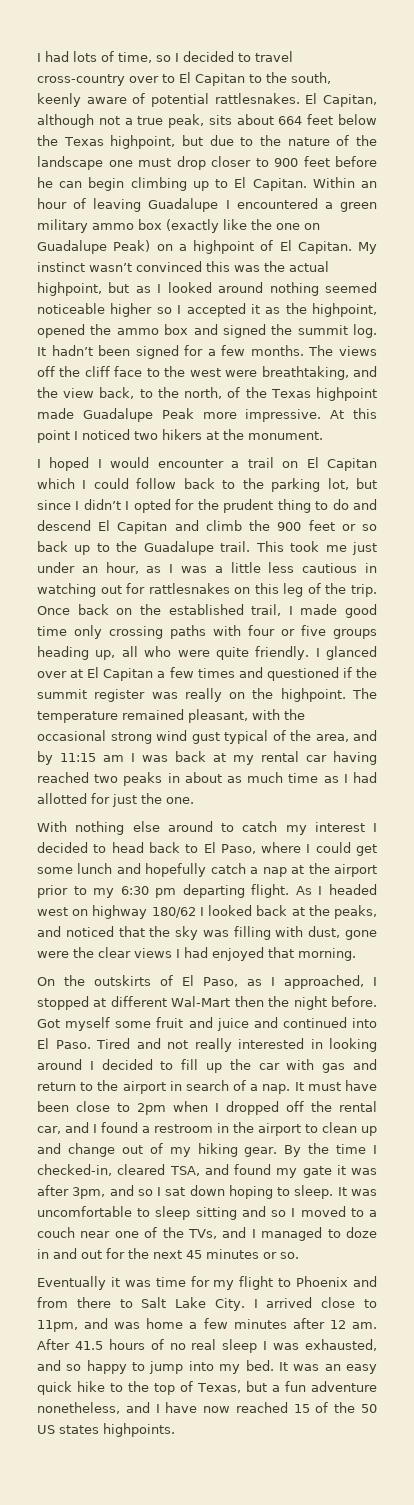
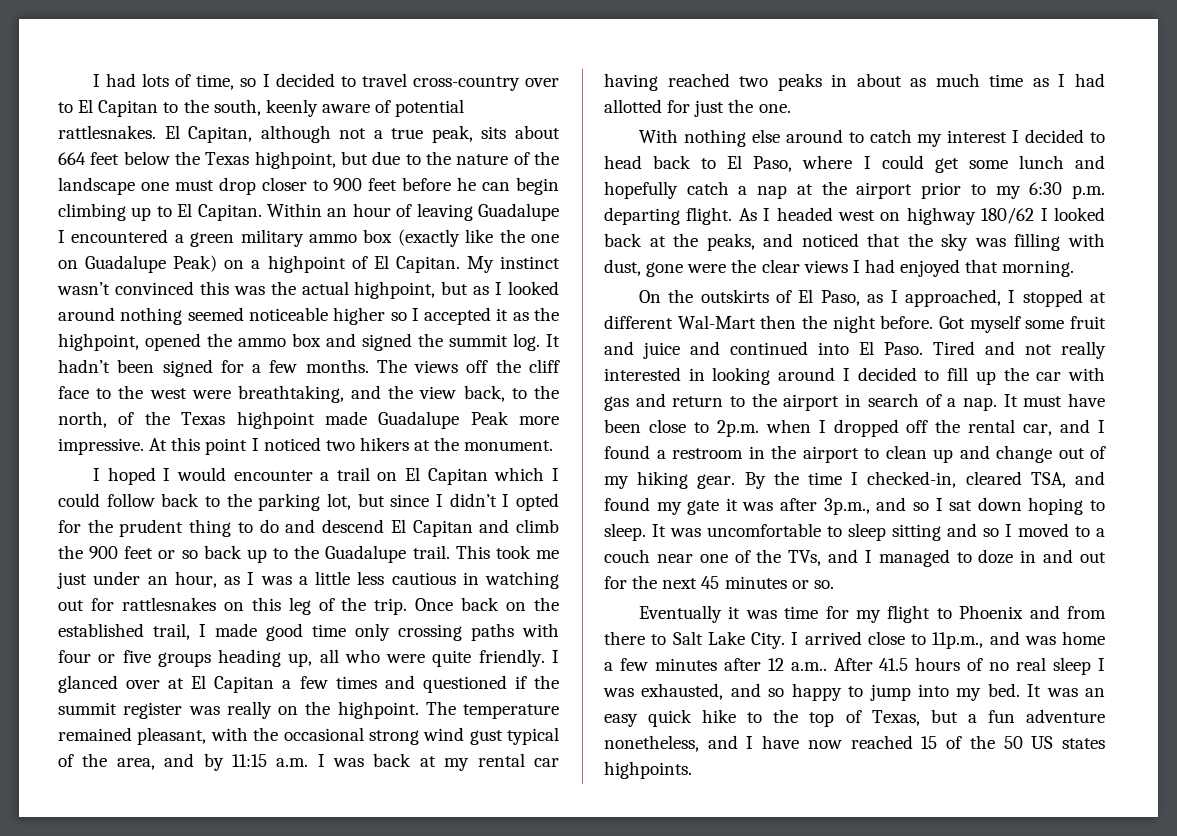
- The temperature remained pleasant, with the occasional strong wind gust typical of the area, and by 11:15 am I was back at my rental car having reached two peaks in about as much time as I had allotted for just the one.
+ The temperature remained pleasant, with the occasional strong wind gust typical of the area, and by 11:15 a.m. I was back at my rental car having reached two peaks in about as much time as I had allotted for just the one.
- With nothing else around to catch my interest I decided to head back to El Paso, where I could get some lunch and hopefully catch a nap at the airport prior to my 6:30 pm departing flight.
+ With nothing else around to catch my interest I decided to head back to El Paso, where I could get some lunch and hopefully catch a nap at the airport prior to my 6:30 p.m. departing flight.
- It must have been close to 2pm when I dropped off the rental car, and I found a restroom in the airport to clean up and change out of my hiking gear.
+ It must have been close to 2p.m. when I dropped off the rental car, and I found a restroom in the airport to clean up and change out of my hiking gear.
- By the time I checked-in, cleared TSA, and found my gate it was after 3pm, and so I sat down hoping to sleep.
+ By the time I checked-in, cleared TSA, and found my gate it was after 3p.m., and so I sat down hoping to sleep.
- I arrived close to 11pm, and was home a few minutes after 12 am.
+ I arrived close to 11p.m., and was home a few minutes after 12 a.m..

